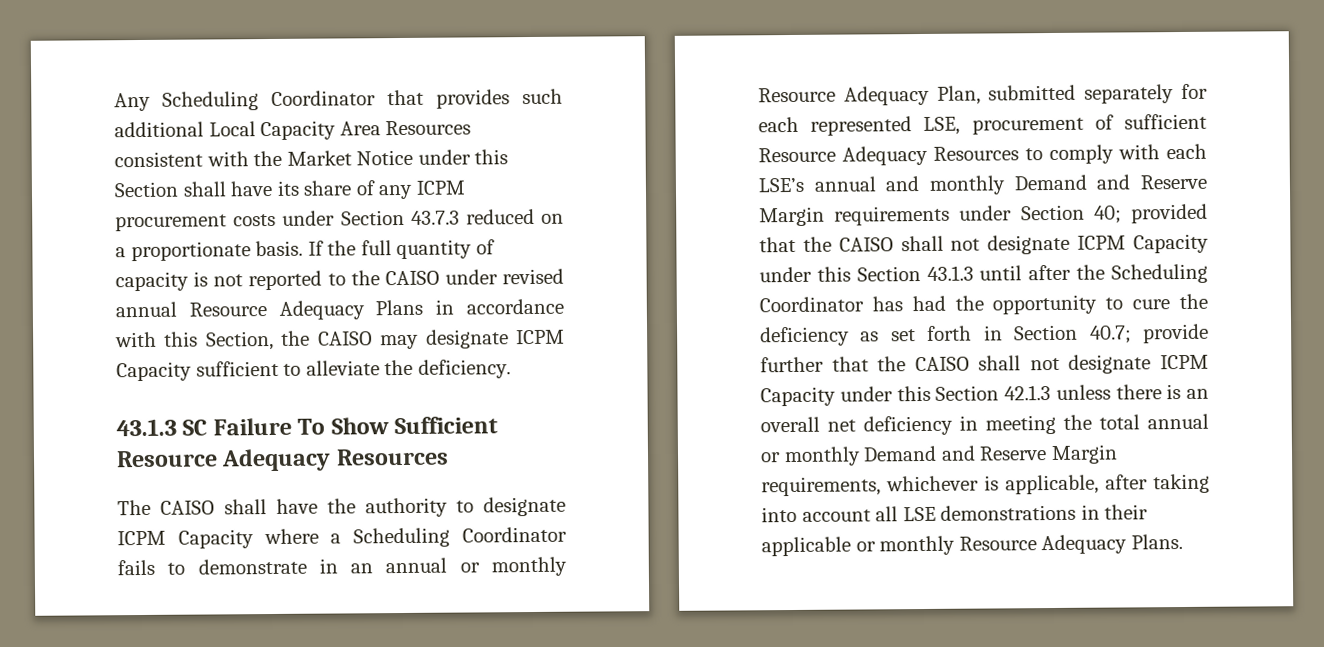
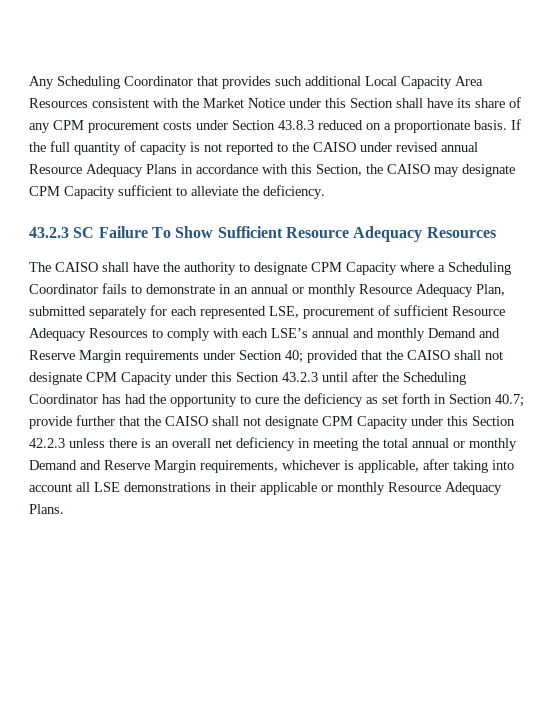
- Any Scheduling Coordinator that provides such additional Local Capacity Area Resources consistent with the Market Notice under this Section shall have its share of any ICPM procurement costs under Section 43.7.3 reduced on a proportionate basis.
+ Any Scheduling Coordinator that provides such additional Local Capacity Area Resources consistent with the Market Notice under this Section shall have its share of any CPM procurement costs under Section 43.8.3 reduced on a proportionate basis.
- If the full quantity of capacity is not reported to the CAISO under revised annual Resource Adequacy Plans in accordance with this Section, the CAISO may designate ICPM Capacity sufficient to alleviate the deficiency.
+ If the full quantity of capacity is not reported to the CAISO under revised annual Resource Adequacy Plans in accordance with this Section, the CAISO may designate CPM Capacity sufficient to alleviate the deficiency.
- 43.1.3 SC Failure To Show Sufficient Resource Adequacy Resources
+ 43.2.3 SC Failure To Show Sufficient Resource Adequacy Resources
- The CAISO shall have the authority to designate ICPM Capacity where a Scheduling Coordinator fails to demonstrate in an annual or monthly Resource Adequacy Plan, submitted separately for each represented LSE, procurement of sufficient Resource Adequacy Resources to comply with each LSE’s annual and monthly Demand and Reserve Margin requirements under Section 40;
+ The CAISO shall have the authority to designate CPM Capacity where a Scheduling Coordinator fails to demonstrate in an annual or monthly Resource Adequacy Plan, submitted separately for each represented LSE, procurement of sufficient Resource Adequacy Resources to comply with each LSE’s annual and monthly Demand and Reserve Margin requirements under Section 40;
- provided that the CAISO shall not designate ICPM Capacity under this Section 43.1.3 until after the Scheduling Coordinator has had the opportunity to cure the deficiency as set forth in Section 40.7;
+ provided that the CAISO shall not designate CPM Capacity under this Section 43.2.3 until after the Scheduling Coordinator has had the opportunity to cure the deficiency as set forth in Section 40.7;
- provide further that the CAISO shall not designate ICPM Capacity under this Section 42.1.3 unless there is an overall net deficiency in meeting the total annual or monthly Demand and Reserve Margin requirements, whichever is applicable, after taking into account all LSE demonstrations in their applicable or monthly Resource Adequacy Plans.
+ provide further that the CAISO shall not designate CPM Capacity under this Section 42.2.3 unless there is an overall net deficiency in meeting the total annual or monthly Demand and Reserve Margin requirements, whichever is applicable, after taking into account all LSE demonstrations in their applicable or monthly Resource Adequacy Plans.

